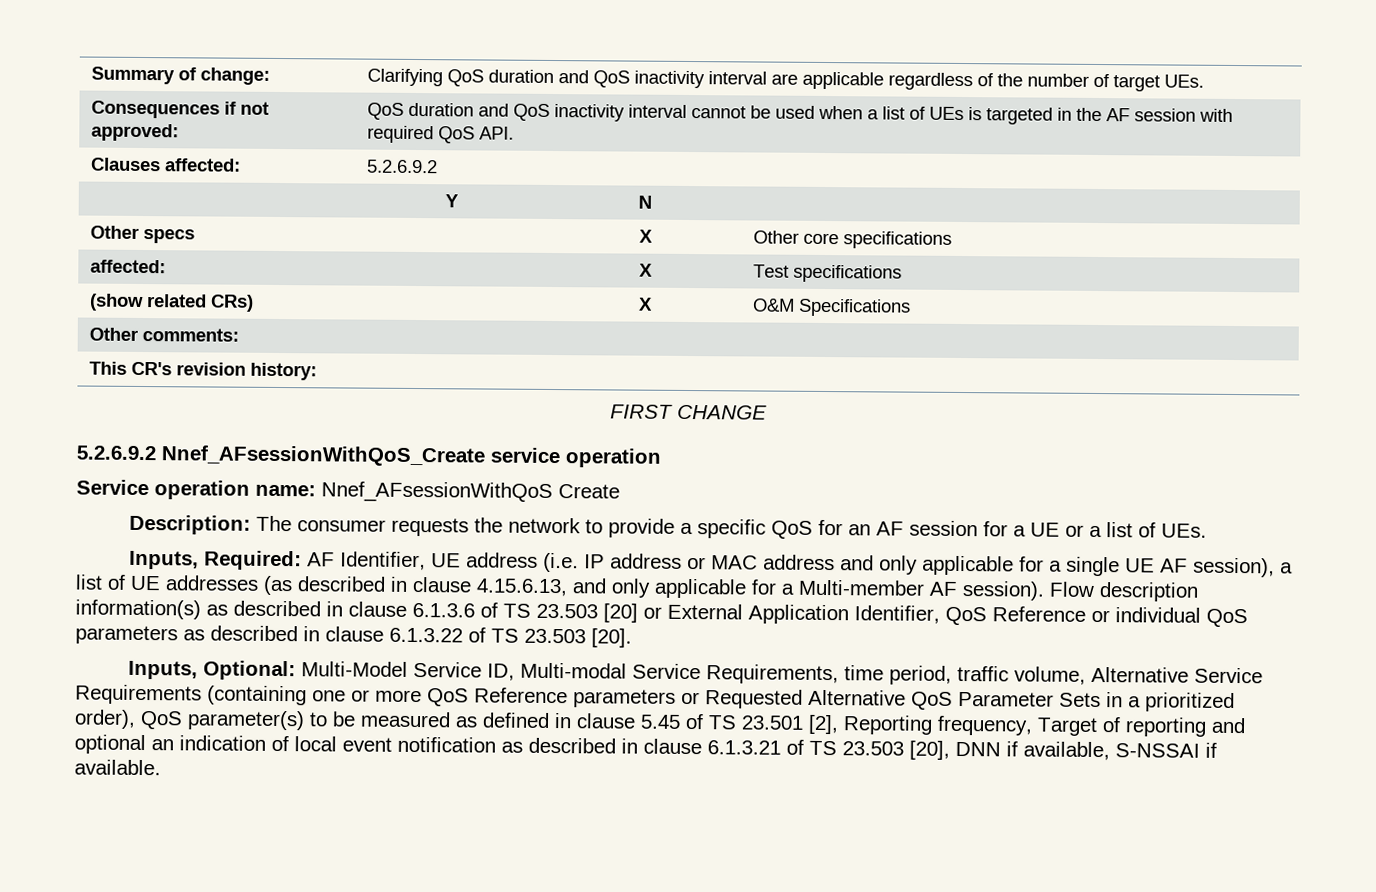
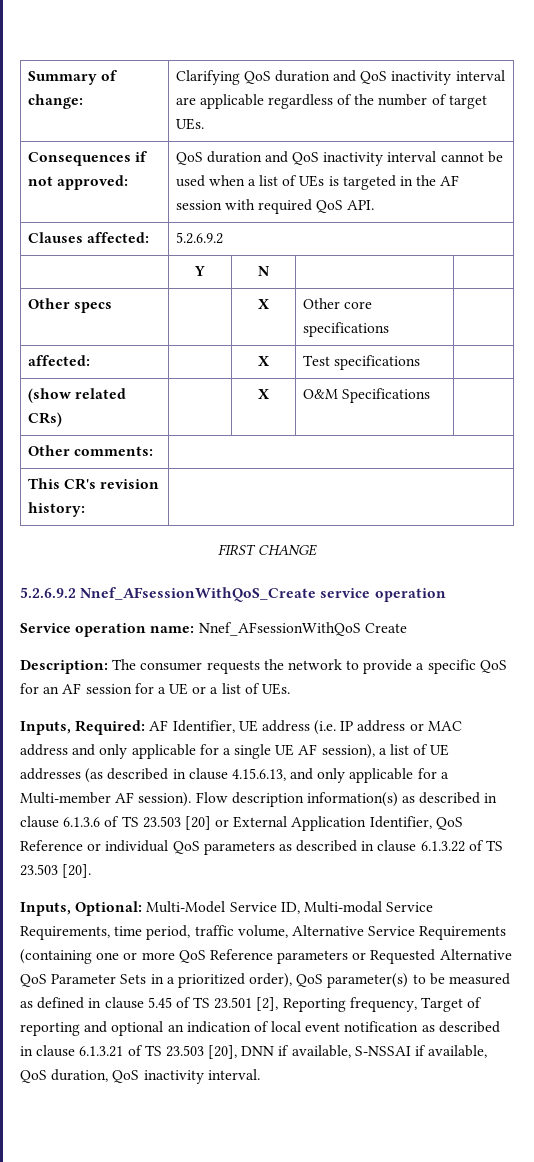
- Multi-Model Service ID, Multi-modal Service Requirements, time period, traffic volume, Alternative Service Requirements (containing one or more QoS Reference parameters or Requested Alternative QoS Parameter Sets in a prioritized order), QoS parameter(s) to be measured as defined in clause 5.45 of TS 23.501 [2], Reporting frequency, Target of reporting and optional an indication of local event notification as described in clause 6.1.3.21 of TS 23.503 [20], DNN if available, S-NSSAI if available.
+ Multi-Model Service ID, Multi-modal Service Requirements, time period, traffic volume, Alternative Service Requirements (containing one or more QoS Reference parameters or Requested Alternative QoS Parameter Sets in a prioritized order), QoS parameter(s) to be measured as defined in clause 5.45 of TS 23.501 [2], Reporting frequency, Target of reporting and optional an indication of local event notification as described in clause 6.1.3.21 of TS 23.503 [20], DNN if available, S-NSSAI if available, QoS duration, QoS inactivity interval.

